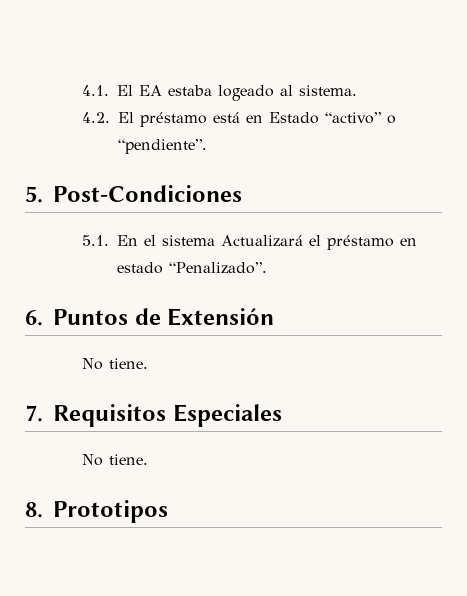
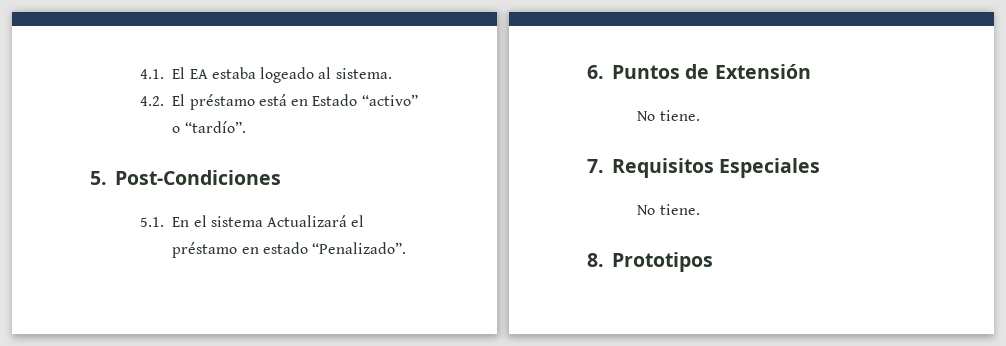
- 4.2. El préstamo está en Estado “activo” o “pendiente”.
+ 4.2. El préstamo está en Estado “activo” o “tardío”.

